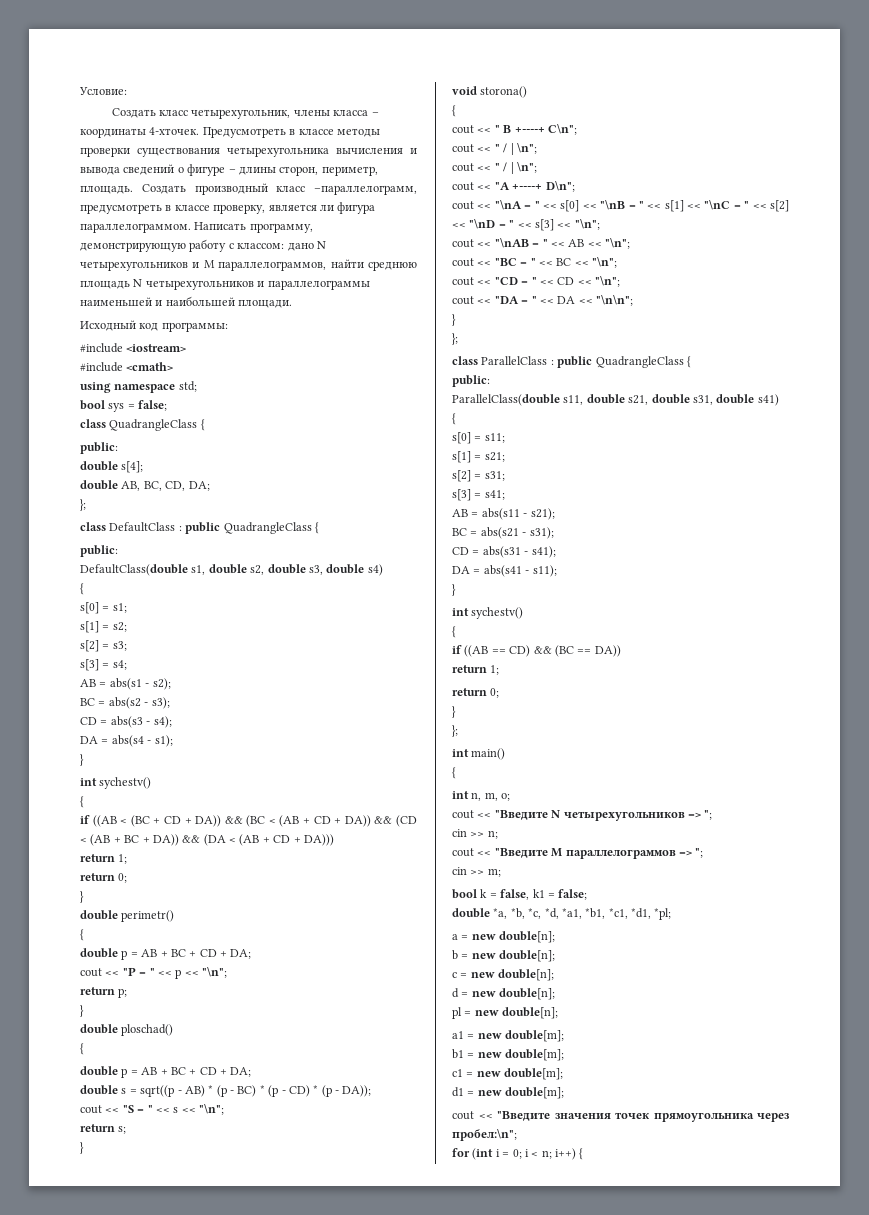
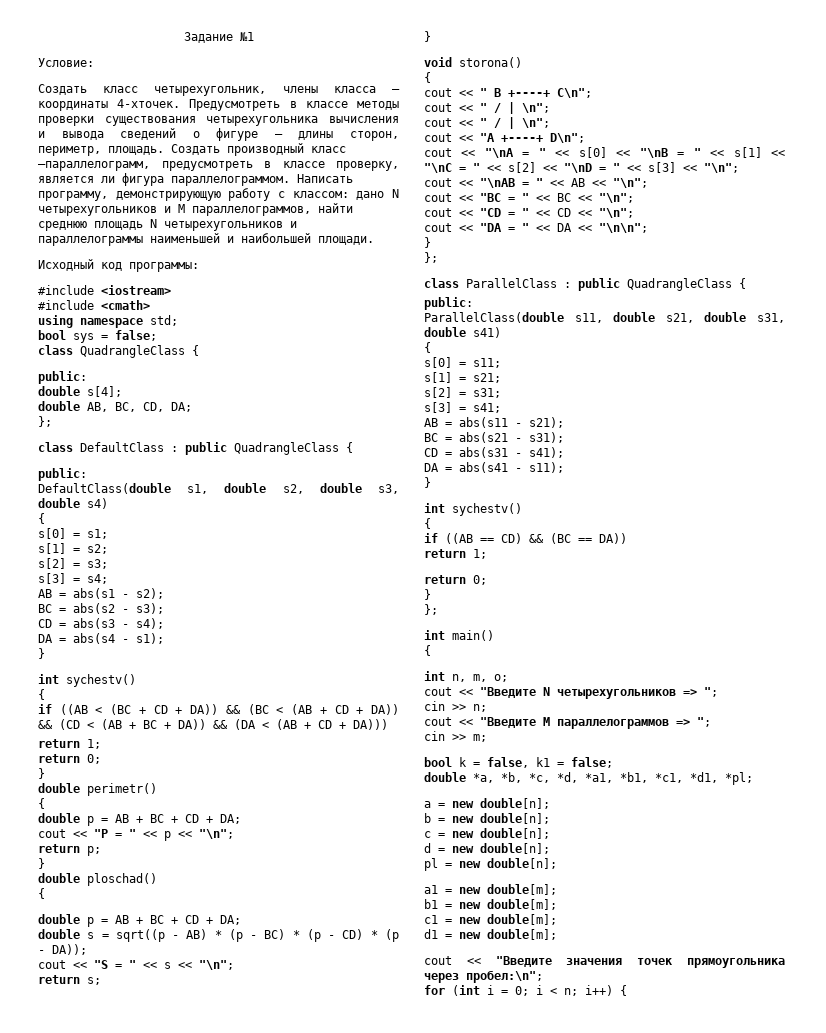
+ Задание №1

